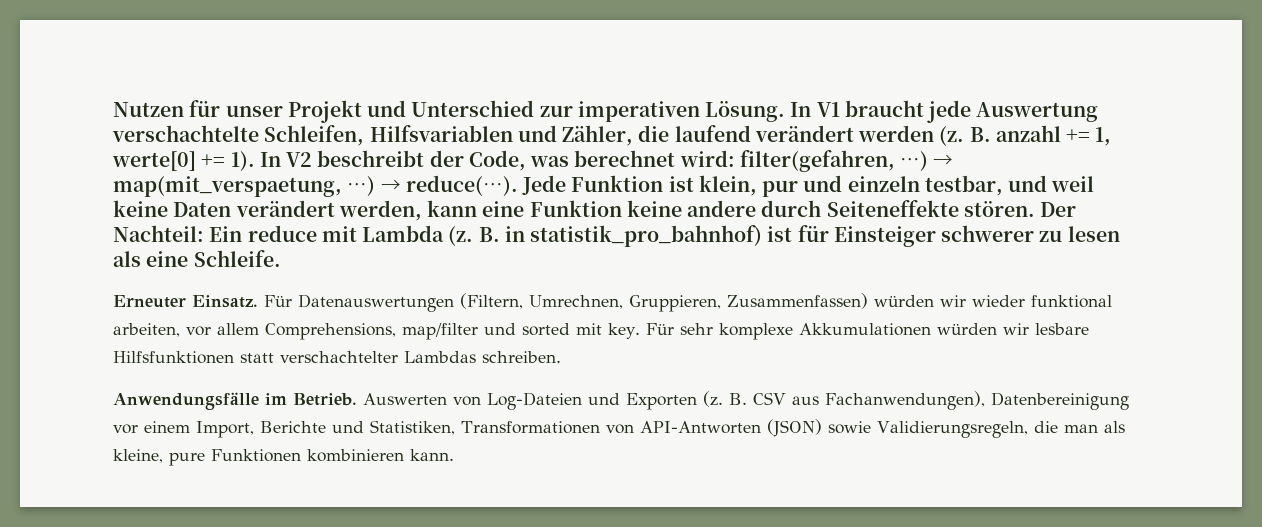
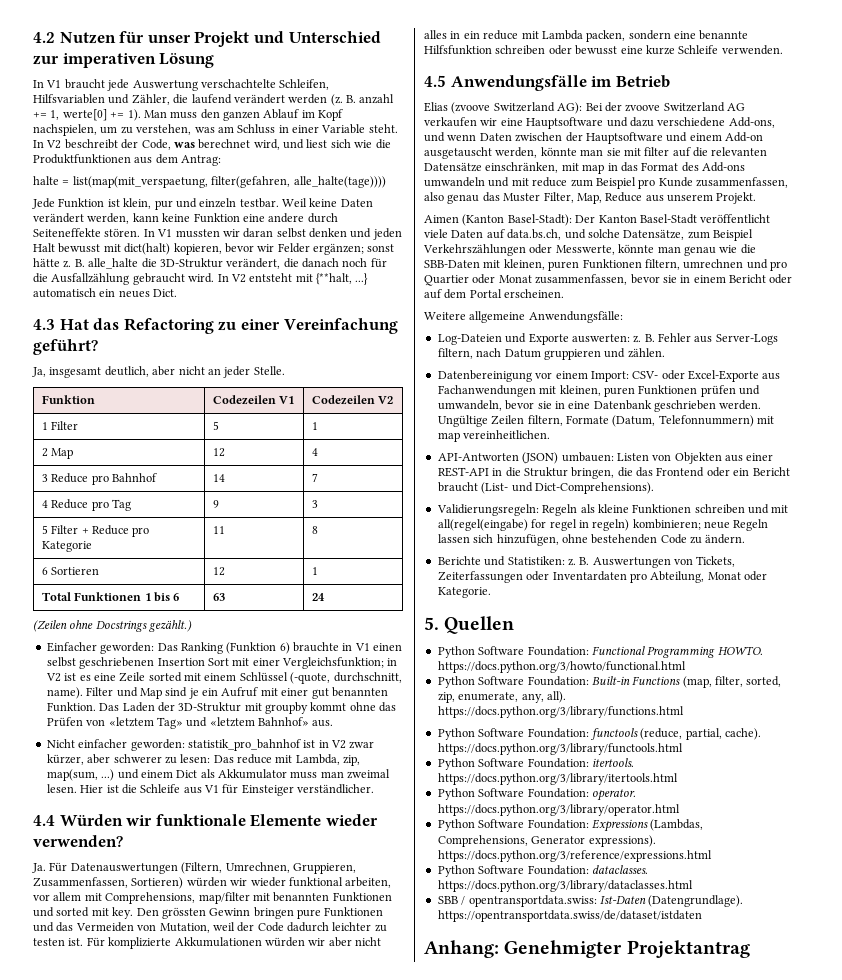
- Nutzen für unser Projekt und Unterschied zur imperativen Lösung. In V1 braucht jede Auswertung verschachtelte Schleifen, Hilfsvariablen und Zähler, die laufend verändert werden (z.
+ 4.2 Nutzen für unser Projekt und Unterschied zur imperativen Lösung
+ In V1 braucht jede Auswertung verschachtelte Schleifen, Hilfsvariablen und Zähler, die laufend verändert werden (z.
+ Man muss den ganzen Ablauf im Kopf nachspielen, um zu verstehen, was am Schluss in einer Variable steht.
- In V2 beschreibt der Code, was berechnet wird: filter(gefahren, …) → map(mit_verspaetung, …) → reduce(…). Jede Funktion ist klein, pur und einzeln testbar, und weil keine Daten verändert werden, kann eine Funktion keine andere durch Seiteneffekte stören.
+ In V2 beschreibt der Code, was berechnet wird, und liest sich wie die Produktfunktionen aus dem Antrag:
+ halte = list(map(mit_verspaetung, filter(gefahren, alle_halte(tage))))
+ Jede Funktion ist klein, pur und einzeln testbar. Weil keine Daten verändert werden, kann keine Funktion eine andere durch Seiteneffekte stören.
- Der Nachteil: Ein reduce mit Lambda (z. B. in statistik_pro_bahnhof) ist für Einsteiger schwerer zu lesen als eine Schleife.
- Erneuter Einsatz. Für Datenauswertungen (Filtern, Umrechnen, Gruppieren, Zusammenfassen) würden wir wieder funktional arbeiten, vor allem Comprehensions, map/filter und sorted mit key.
+ In V1 mussten wir daran selbst denken und jeden Halt bewusst mit dict(halt) kopieren, bevor wir Felder ergänzen; sonst hätte z. B. alle_halte die 3D-Struktur verändert, die danach noch für die Ausfallzählung gebraucht wird. In V2 entsteht mit {**halt, ...} automatisch ein neues Dict.
+ 4.3 Hat das Refactoring zu einer Vereinfachung geführt?
+ Ja, insgesamt deutlich, aber nicht an jeder Stelle.
+ Funktion | Codezeilen V1 | Codezeilen V2
+ 1 Filter | 5 | 1
+ 2 Map | 12 | 4
+ 3 Reduce pro Bahnhof | 14 | 7
+ 4 Reduce pro Tag | 9 | 3
+ 5 Filter + Reduce pro Kategorie | 11 | 8
+ 6 Sortieren | 12 | 1
+ Total Funktionen 1 bis 6 | 63 | 24
+ (Zeilen ohne Docstrings gezählt.)
+ Einfacher geworden: Das Ranking (Funktion 6) brauchte in V1 einen selbst geschriebenen Insertion Sort mit einer Vergleichsfunktion; in V2 ist es eine Zeile sorted mit einem Schlüssel (-quote, durchschnitt, name). Filter und Map sind je ein Aufruf mit einer gut benannten Funktion. Das Laden der 3D-Struktur mit groupby kommt ohne das Prüfen von «letztem Tag» und «letztem Bahnhof» aus.
+ Nicht einfacher geworden: statistik_pro_bahnhof ist in V2 zwar kürzer, aber schwerer zu lesen: Das reduce mit Lambda, zip, map(sum, ...) und einem Dict als Akkumulator muss man zweimal lesen. Hier ist die Schleife aus V1 für Einsteiger verständlicher.
+ 4.4 Würden wir funktionale Elemente wieder verwenden?
+ Ja. Für Datenauswertungen (Filtern, Umrechnen, Gruppieren, Zusammenfassen, Sortieren) würden wir wieder funktional arbeiten, vor allem mit Comprehensions, map/filter mit benannten Funktionen und sorted mit key.
- Für sehr komplexe Akkumulationen würden wir lesbare Hilfsfunktionen statt verschachtelter Lambdas schreiben.
- Anwendungsfälle im Betrieb. Auswerten von Log-Dateien und Exporten (z. B. CSV aus Fachanwendungen), Datenbereinigung vor einem Import, Berichte und Statistiken, Transformationen von API-Antworten (JSON) sowie Validierungsregeln, die man als kleine, pure Funktionen kombinieren kann.
+ Den grössten Gewinn bringen pure Funktionen und das Vermeiden von Mutation, weil der Code dadurch leichter zu testen ist. Für komplizierte Akkumulationen würden wir aber nicht alles in ein reduce mit Lambda packen, sondern eine benannte Hilfsfunktion schreiben oder bewusst eine kurze Schleife verwenden.
+ 4.5 Anwendungsfälle im Betrieb
+ Elias (zvoove Switzerland AG): Bei der zvoove Switzerland AG verkaufen wir eine Hauptsoftware und dazu verschiedene Add-ons, und wenn Daten zwischen der Hauptsoftware und einem Add-on ausgetauscht werden, könnte man sie mit filter auf die relevanten Datensätze einschränken, mit map in das Format des Add-ons umwandeln und mit reduce zum Beispiel pro Kunde zusammenfassen, also genau das Muster Filter, Map, Reduce aus unserem Projekt.
+ Aimen (Kanton Basel-Stadt): Der Kanton Basel-Stadt veröffentlicht viele Daten auf data.bs.ch, und solche Datensätze, zum Beispiel Verkehrszählungen oder Messwerte, könnte man genau wie die SBB-Daten mit kleinen, puren Funktionen filtern, umrechnen und pro Quartier oder Monat zusammenfassen, bevor sie in einem Bericht oder auf dem Portal erscheinen.
+ Weitere allgemeine Anwendungsfälle:
+ Log-Dateien und Exporte auswerten: z. B. Fehler aus Server-Logs filtern, nach Datum gruppieren und zählen.
+ Datenbereinigung vor einem Import: CSV- oder Excel-Exporte aus Fachanwendungen mit kleinen, puren Funktionen prüfen und umwandeln, bevor sie in eine Datenbank geschrieben werden. Ungültige Zeilen filtern, Formate (Datum, Telefonnummern) mit map vereinheitlichen.
+ API-Antworten (JSON) umbauen: Listen von Objekten aus einer REST-API in die Struktur bringen, die das Frontend oder ein Bericht braucht (List- und Dict-Comprehensions).
+ Validierungsregeln: Regeln als kleine Funktionen schreiben und mit all(regel(eingabe) for regel in regeln) kombinieren; neue Regeln lassen sich hinzufügen, ohne bestehenden Code zu ändern.
+ Berichte und Statistiken: z. B. Auswertungen von Tickets, Zeiterfassungen oder Inventardaten pro Abteilung, Monat oder Kategorie.
+ 5. Quellen
+ Python Software Foundation: Functional Programming HOWTO. https://docs.python.org/3/howto/functional.html
+ Python Software Foundation: Built-in Functions (map, filter, sorted, zip, enumerate, any, all). https://docs.python.org/3/library/functions.html
+ Python Software Foundation: functools (reduce, partial, cache). https://docs.python.org/3/library/functools.html
+ Python Software Foundation: itertools. https://docs.python.org/3/library/itertools.html
+ Python Software Foundation: operator. https://docs.python.org/3/library/operator.html
+ Python Software Foundation: Expressions (Lambdas, Comprehensions, Generator expressions). https://docs.python.org/3/reference/expressions.html
+ Python Software Foundation: dataclasses. https://docs.python.org/3/library/dataclasses.html
+ SBB / opentransportdata.swiss: Ist-Daten (Datengrundlage). https://opentransportdata.swiss/de/dataset/istdaten
+ Anhang: Genehmigter Projektantrag

